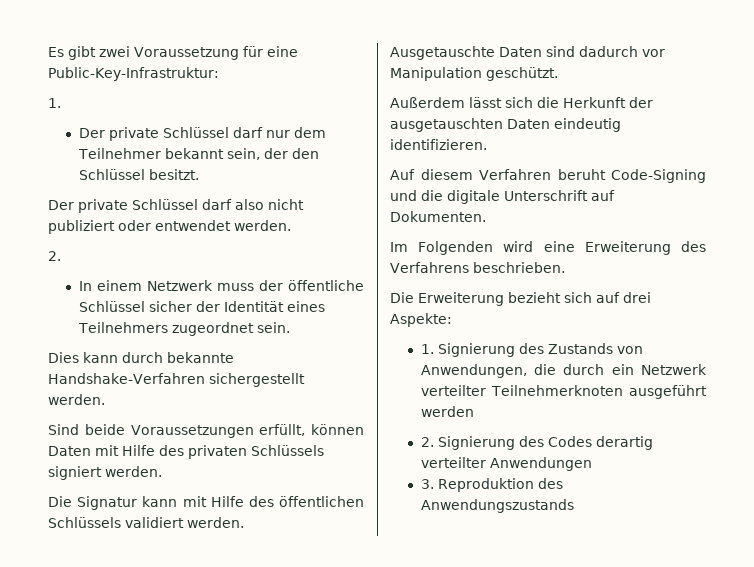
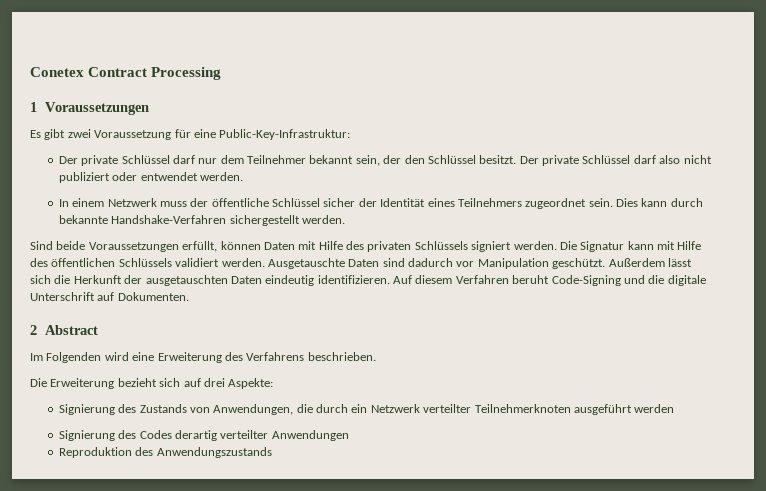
+ Conetex Contract Processing
+ 1 Voraussetzungen
  Es gibt zwei Voraussetzung für eine Public-Key-Infrastruktur:
- 1.
- Der private Schlüssel darf nur dem Teilnehmer bekannt sein, der den Schlüssel besitzt.
- Der private Schlüssel darf also nicht publiziert oder entwendet werden.
- 2.
+ Der private Schlüssel darf nur dem Teilnehmer bekannt sein, der den Schlüssel besitzt. Der private Schlüssel darf also nicht publiziert oder entwendet werden.
- In einem Netzwerk muss der öffentliche Schlüssel sicher der Identität eines Teilnehmers zugeordnet sein.
- Dies kann durch bekannte Handshake-Verfahren sichergestellt werden.
+ In einem Netzwerk muss der öffentliche Schlüssel sicher der Identität eines Teilnehmers zugeordnet sein. Dies kann durch bekannte Handshake-Verfahren sichergestellt werden.
- Sind beide Voraussetzungen erfüllt, können Daten mit Hilfe des privaten Schlüssels signiert werden.
- Die Signatur kann mit Hilfe des öffentlichen Schlüssels validiert werden.
- Ausgetauschte Daten sind dadurch vor Manipulation geschützt.
- Außerdem lässt sich die Herkunft der ausgetauschten Daten eindeutig identifizieren.
- Auf diesem Verfahren beruht Code-Signing und die digitale Unterschrift auf Dokumenten.
+ Sind beide Voraussetzungen erfüllt, können Daten mit Hilfe des privaten Schlüssels signiert werden. Die Signatur kann mit Hilfe des öffentlichen Schlüssels validiert werden. Ausgetauschte Daten sind dadurch vor Manipulation geschützt. Außerdem lässt sich die Herkunft der ausgetauschten Daten eindeutig identifizieren. Auf diesem Verfahren beruht Code-Signing und die digitale Unterschrift auf Dokumenten.
+ 2 Abstract
- 1. Signierung des Zustands von Anwendungen, die durch ein Netzwerk verteilter Teilnehmerknoten ausgeführt werden
+ Signierung des Zustands von Anwendungen, die durch ein Netzwerk verteilter Teilnehmerknoten ausgeführt werden
- 2. Signierung des Codes derartig verteilter Anwendungen
+ Signierung des Codes derartig verteilter Anwendungen
- 3. Reproduktion des Anwendungszustands
+ Reproduktion des Anwendungszustands

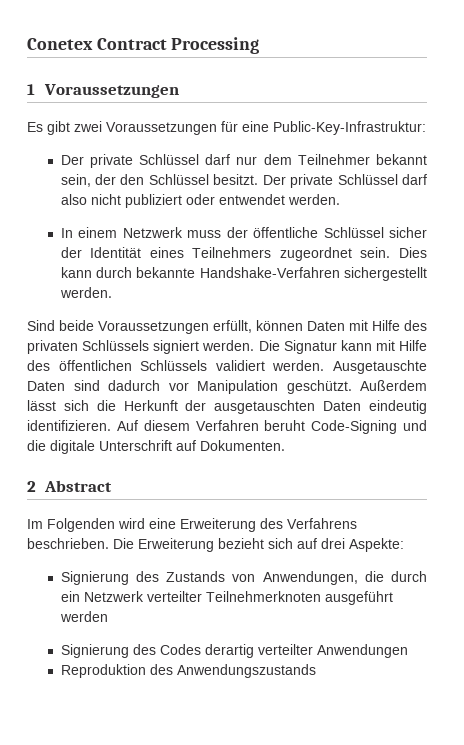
- Es gibt zwei Voraussetzung für eine Public-Key-Infrastruktur:
+ Es gibt zwei Voraussetzungen für eine Public-Key-Infrastruktur:
- Im Folgenden wird eine Erweiterung des Verfahrens beschrieben.
- Die Erweiterung bezieht sich auf drei Aspekte:
+ Im Folgenden wird eine Erweiterung des Verfahrens beschrieben. Die Erweiterung bezieht sich auf drei Aspekte:

